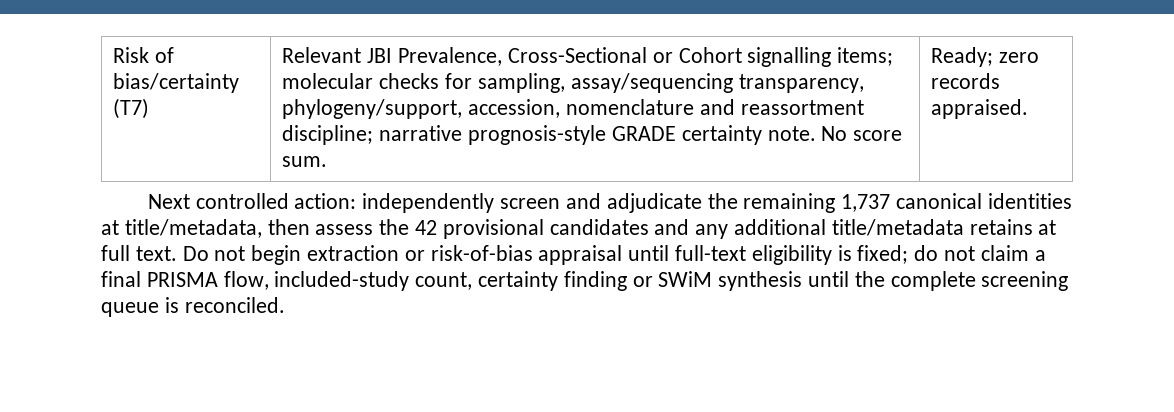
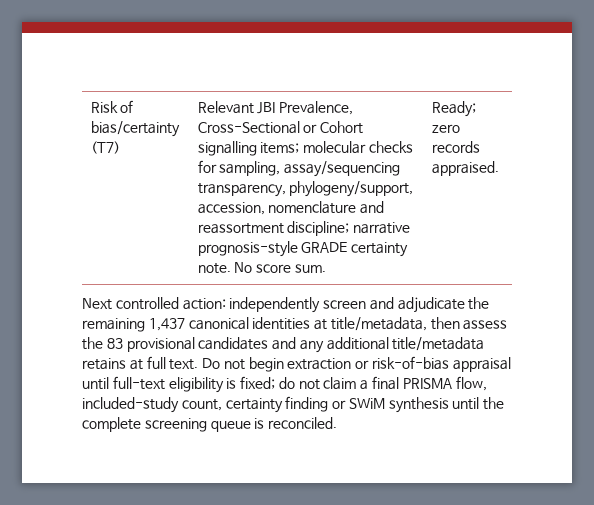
- Next controlled action: independently screen and adjudicate the remaining 1,737 canonical identities at title/metadata, then assess the 42 provisional candidates and any additional title/metadata retains at full text.
+ Next controlled action: independently screen and adjudicate the remaining 1,437 canonical identities at title/metadata, then assess the 83 provisional candidates and any additional title/metadata retains at full text.

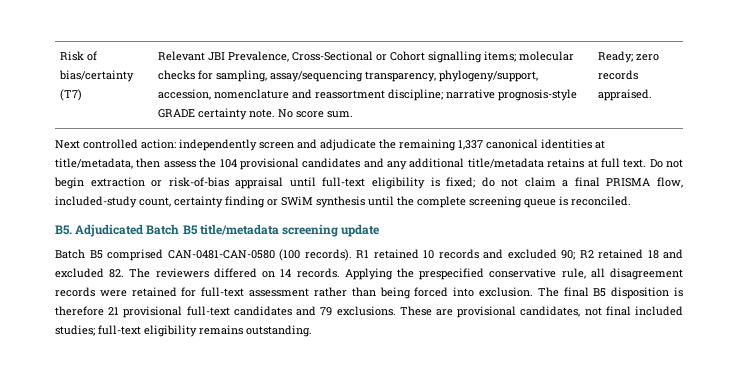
- Next controlled action: independently screen and adjudicate the remaining 1,437 canonical identities at title/metadata, then assess the 83 provisional candidates and any additional title/metadata retains at full text.
+ Next controlled action: independently screen and adjudicate the remaining 1,337 canonical identities at title/metadata, then assess the 104 provisional candidates and any additional title/metadata retains at full text.
+ B5. Adjudicated Batch B5 title/metadata screening update
+ Batch B5 comprised CAN-0481-CAN-0580 (100 records). R1 retained 10 records and excluded 90; R2 retained 18 and excluded 82. The reviewers differed on 14 records. Applying the prespecified conservative rule, all disagreement records were retained for full-text assessment rather than being forced into exclusion. The final B5 disposition is therefore 21 provisional full-text candidates and 79 exclusions. These are provisional candidates, not final included studies; full-text eligibility remains outstanding.

